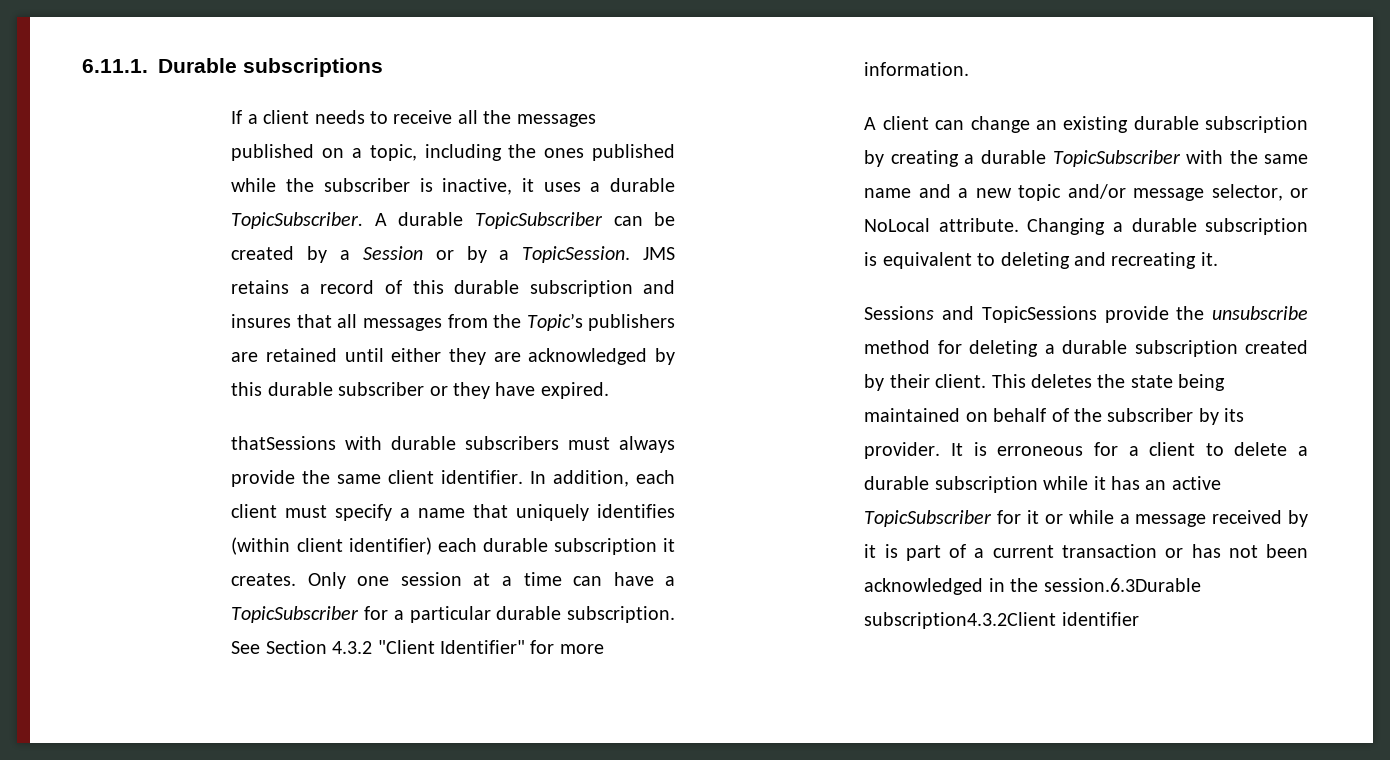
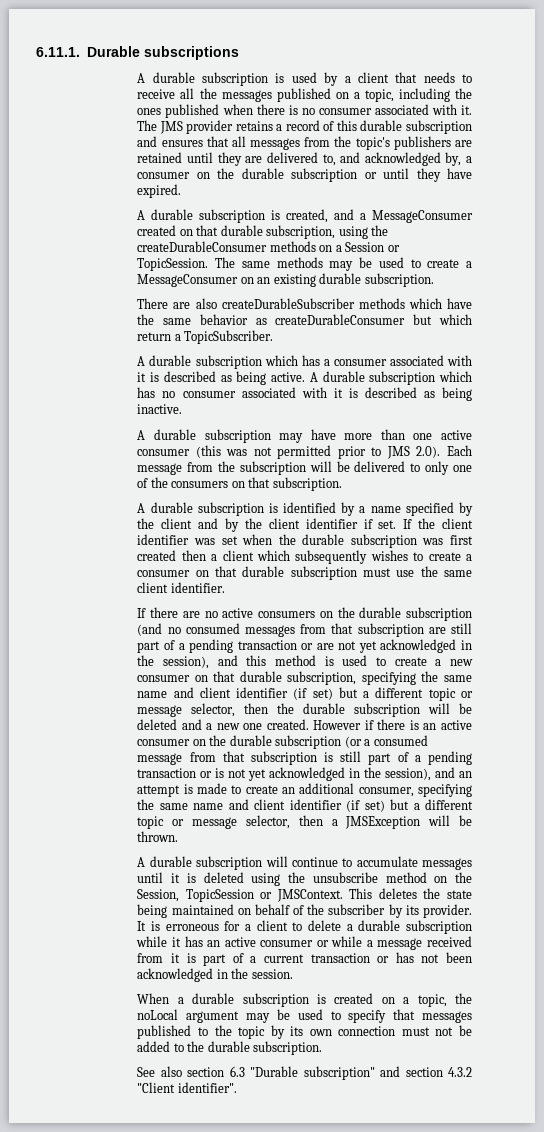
- If a client needs to receive all the messages published on a topic, including the ones published while the subscriber is inactive, it uses a durable TopicSubscriber. A durable TopicSubscriber can be created by a Session or by a TopicSession. JMS retains a record of this durable subscription and insures that all messages from the Topic’s publishers are retained until either they are acknowledged by this durable subscriber or they have expired.
- thatSessions with durable subscribers must always provide the same client identifier. In addition, each client must specify a name that uniquely identifies (within client identifier) each durable subscription it creates. Only one session at a time can have a TopicSubscriber for a particular durable subscription. See Section 4.3.2 "Client Identifier" for more information.
- A client can change an existing durable subscription by creating a durable TopicSubscriber with the same name and a new topic and/or message selector, or NoLocal attribute. Changing a durable subscription is equivalent to deleting and recreating it.
- Sessions and TopicSessions provide the unsubscribe method for deleting a durable subscription created by their client.
+ A durable subscription is used by a client that needs to receive all the messages published on a topic, including the ones published when there is no consumer associated with it. The JMS provider retains a record of this durable subscription and ensures that all messages from the topic's publishers are retained until they are delivered to, and acknowledged by, a consumer on the durable subscription or until they have expired.
+ A durable subscription is created, and a MessageConsumer created on that durable subscription, using the createDurableConsumer methods on a Session or TopicSession. The same methods may be used to create a MessageConsumer on an existing durable subscription.
+ There are also createDurableSubscriber methods which have the same behavior as createDurableConsumer but which return a TopicSubscriber.
+ A durable subscription which has a consumer associated with it is described as being active. A durable subscription which has no consumer associated with it is described as being inactive.
+ A durable subscription may have more than one active consumer (this was not permitted prior to JMS 2.0). Each message from the subscription will be delivered to only one of the consumers on that subscription.
+ A durable subscription is identified by a name specified by the client and by the client identifier if set. If the client identifier was set when the durable subscription was first created then a client which subsequently wishes to create a consumer on that durable subscription must use the same client identifier.
+ If there are no active consumers on the durable subscription (and no consumed messages from that subscription are still part of a pending transaction or are not yet acknowledged in the session), and this method is used to create a new consumer on that durable subscription, specifying the same name and client identifier (if set) but a different topic or message selector, then the durable subscription will be deleted and a new one created. However if there is an active consumer on the durable subscription (or a consumed message from that subscription is still part of a pending transaction or is not yet acknowledged in the session), and an attempt is made to create an additional consumer, specifying the same name and client identifier (if set) but a different topic or message selector, then a JMSException will be thrown.
+ A durable subscription will continue to accumulate messages until it is deleted using the unsubscribe method on the Session, TopicSession or JMSContext.
- It is erroneous for a client to delete a durable subscription while it has an active TopicSubscriber for it or while a message received by it is part of a current transaction or has not been acknowledged in the session.6.3Durable subscription4.3.2Client identifier
+ It is erroneous for a client to delete a durable subscription while it has an active consumer or while a message received from it is part of a current transaction or has not been acknowledged in the session.
+ When a durable subscription is created on a topic, the noLocal argument may be used to specify that messages published to the topic by its own connection must not be added to the durable subscription.
+ See also section 6.3 "Durable subscription" and section 4.3.2 "Client identifier".

